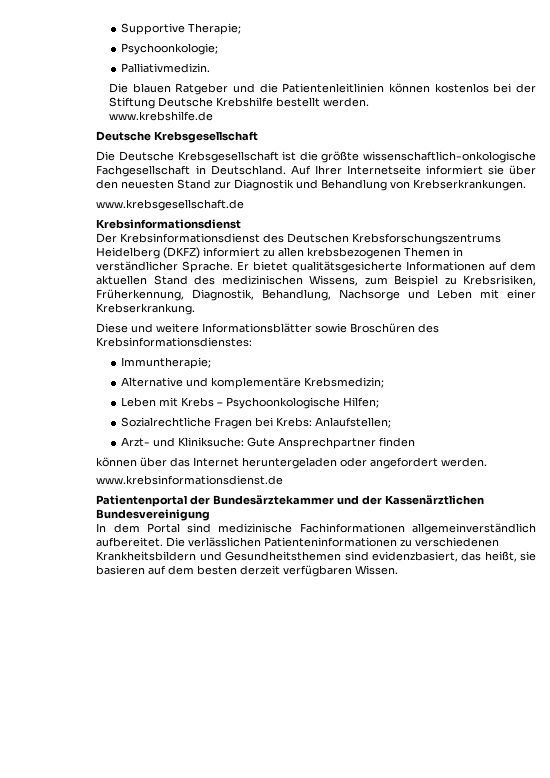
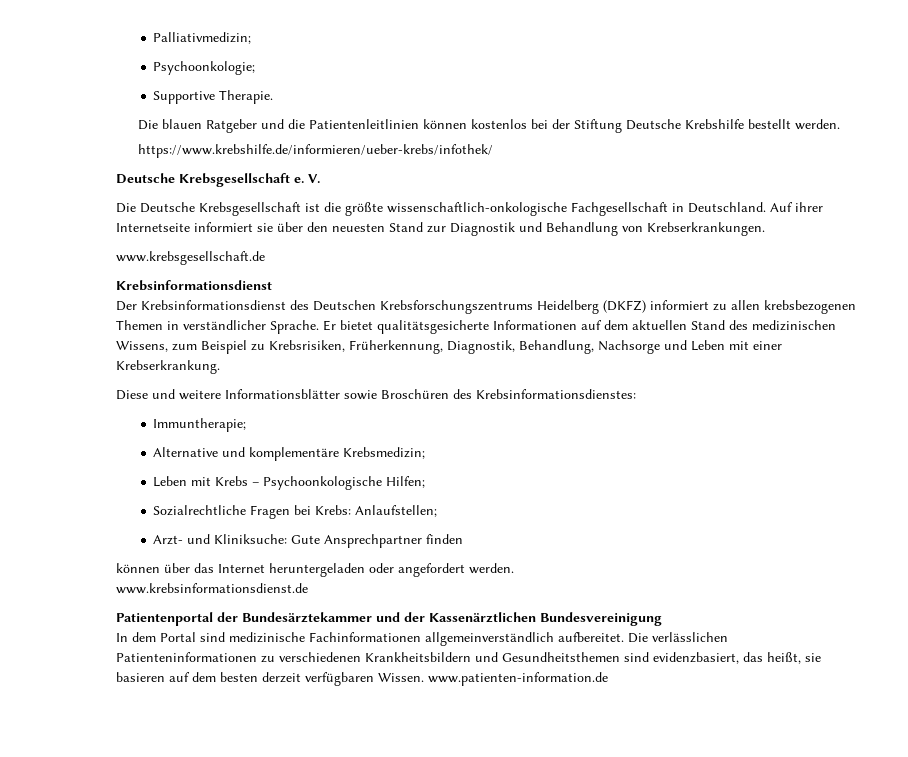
- Supportive Therapie;
+ Palliativmedizin;
- Palliativmedizin.
+ Supportive Therapie.
- www.krebshilfe.de
- Deutsche Krebsgesellschaft
+ https://www.krebshilfe.de/informieren/ueber-krebs/infothek/
+ Deutsche Krebsgesellschaft e. V.
- Auf Ihrer Internetseite informiert sie über den neuesten Stand zur Diagnostik und Behandlung von Krebserkrankungen.
+ Auf ihrer Internetseite informiert sie über den neuesten Stand zur Diagnostik und Behandlung von Krebserkrankungen.
- Die verlässlichen Patienteninformationen zu verschiedenen Krankheitsbildern und Gesundheitsthemen sind evidenzbasiert, das heißt, sie basieren auf dem besten derzeit verfügbaren Wissen.
+ Die verlässlichen Patienteninformationen zu verschiedenen Krankheitsbildern und Gesundheitsthemen sind evidenzbasiert, das heißt, sie basieren auf dem besten derzeit verfügbaren Wissen. www.patienten-information.de

